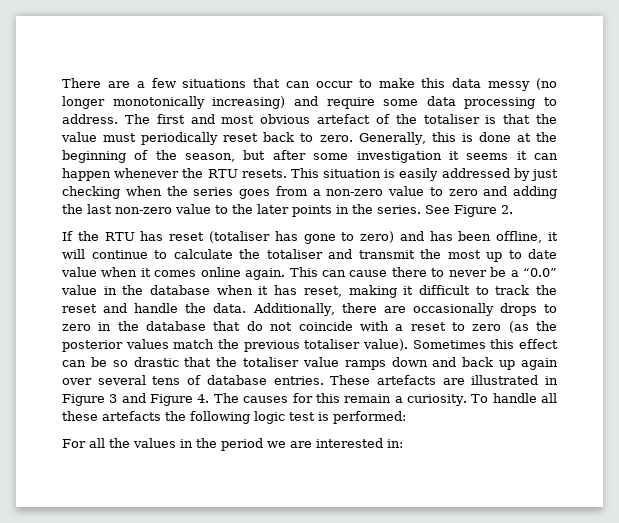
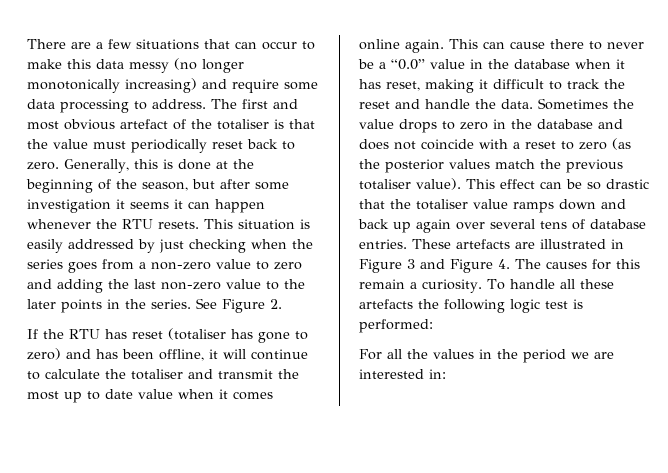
- Additionally, there are occasionally drops to zero in the database that do not coincide with a reset to zero (as the posterior values match the previous totaliser value).
+ Sometimes the value drops to zero in the database and does not coincide with a reset to zero (as the posterior values match the previous totaliser value).
- Sometimes this effect can be so drastic that the totaliser value ramps down and back up again over several tens of database entries.
+ This effect can be so drastic that the totaliser value ramps down and back up again over several tens of database entries.

